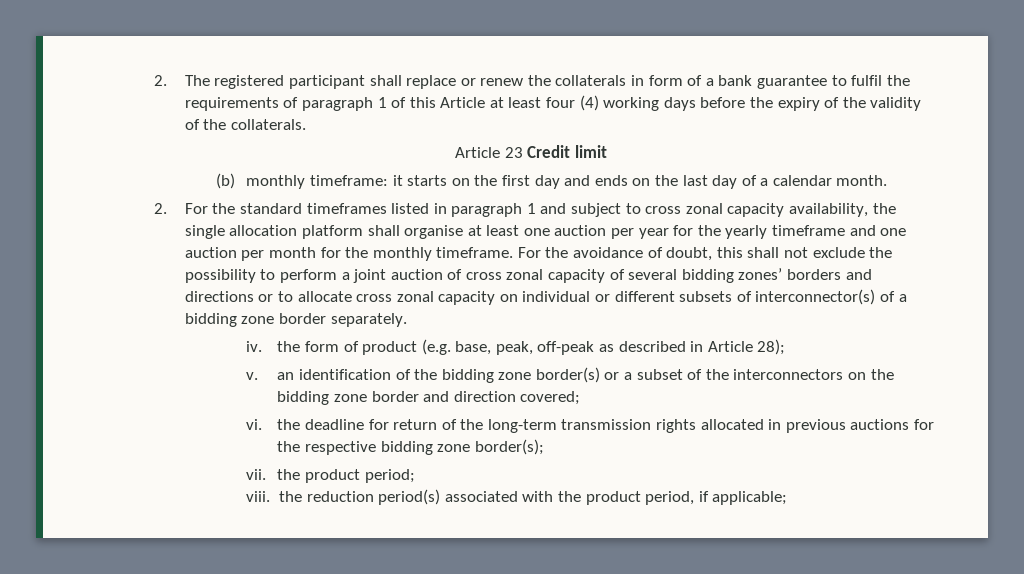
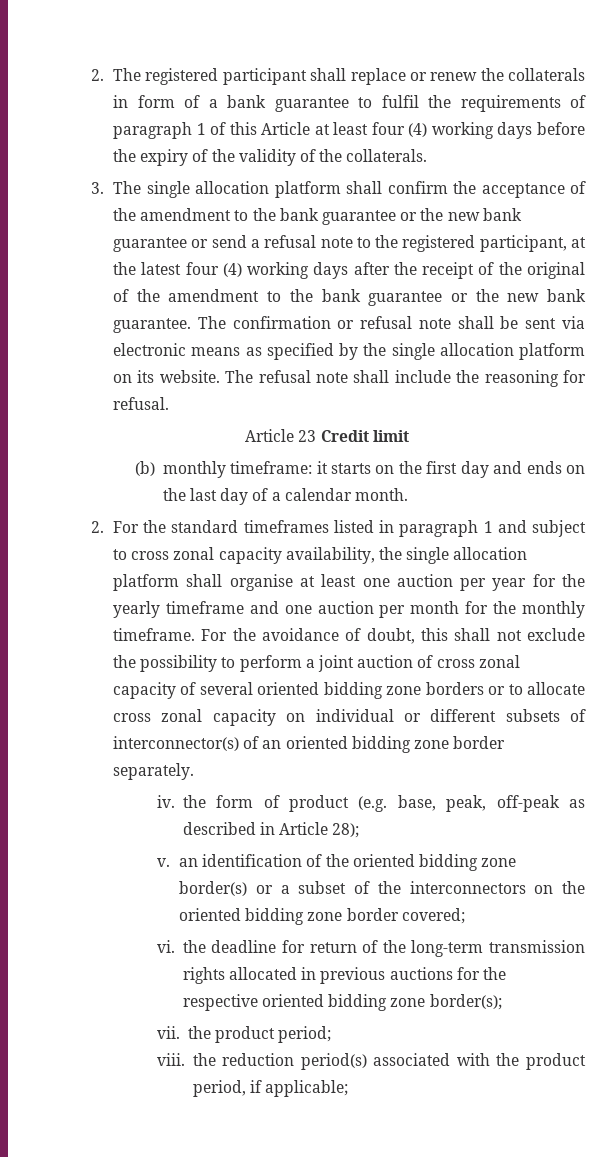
+ 3. The single allocation platform shall confirm the acceptance of the amendment to the bank guarantee or the new bank guarantee or send a refusal note to the registered participant, at the latest four (4) working days after the receipt of the original of the amendment to the bank guarantee or the new bank guarantee. The confirmation or refusal note shall be sent via electronic means as specified by the single allocation platform on its website. The refusal note shall include the reasoning for refusal.
- For the avoidance of doubt, this shall not exclude the possibility to perform a joint auction of cross zonal capacity of several bidding zones’ borders and directions or to allocate cross zonal capacity on individual or different subsets of interconnector(s) of a bidding zone border separately.
+ For the avoidance of doubt, this shall not exclude the possibility to perform a joint auction of cross zonal capacity of several oriented bidding zone borders or to allocate cross zonal capacity on individual or different subsets of interconnector(s) of an oriented bidding zone border separately.
- v. an identification of the bidding zone border(s) or a subset of the interconnectors on the bidding zone border and direction covered;
+ v. an identification of the oriented bidding zone border(s) or a subset of the interconnectors on the oriented bidding zone border covered;
- vi. the deadline for return of the long-term transmission rights allocated in previous auctions for the respective bidding zone border(s);
+ vi. the deadline for return of the long-term transmission rights allocated in previous auctions for the respective oriented bidding zone border(s);

